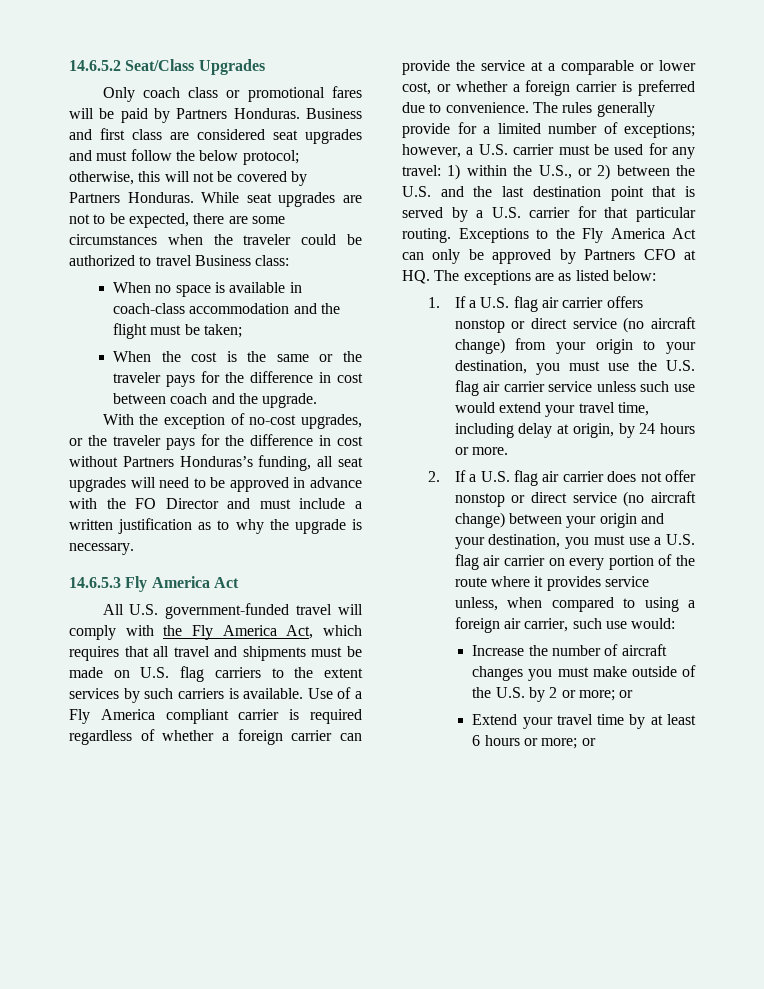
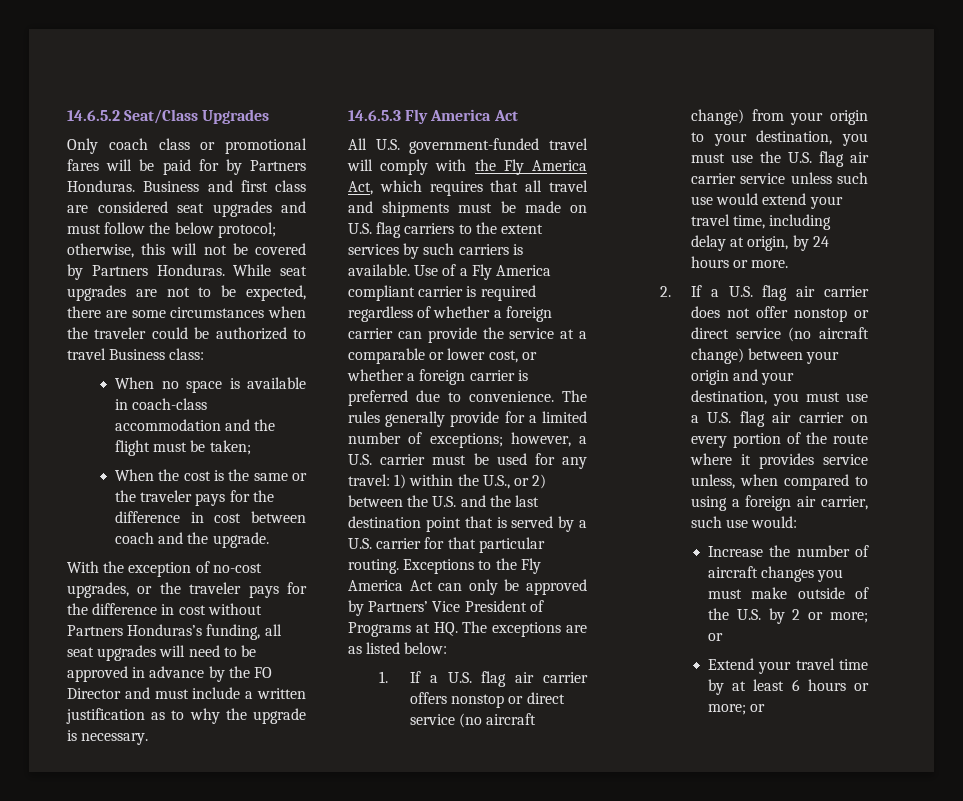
- Only coach class or promotional fares will be paid by Partners Honduras.
+ Only coach class or promotional fares will be paid for by Partners Honduras.
- With the exception of no-cost upgrades, or the traveler pays for the difference in cost without Partners Honduras’s funding, all seat upgrades will need to be approved in advance with the FO Director and must include a written justification as to why the upgrade is necessary.
+ With the exception of no-cost upgrades, or the traveler pays for the difference in cost without Partners Honduras’s funding, all seat upgrades will need to be approved in advance by the FO Director and must include a written justification as to why the upgrade is necessary.
- Exceptions to the Fly America Act can only be approved by Partners CFO at HQ. The exceptions are as listed below:
+ Exceptions to the Fly America Act can only be approved by Partners’ Vice President of Programs at HQ. The exceptions are as listed below:

